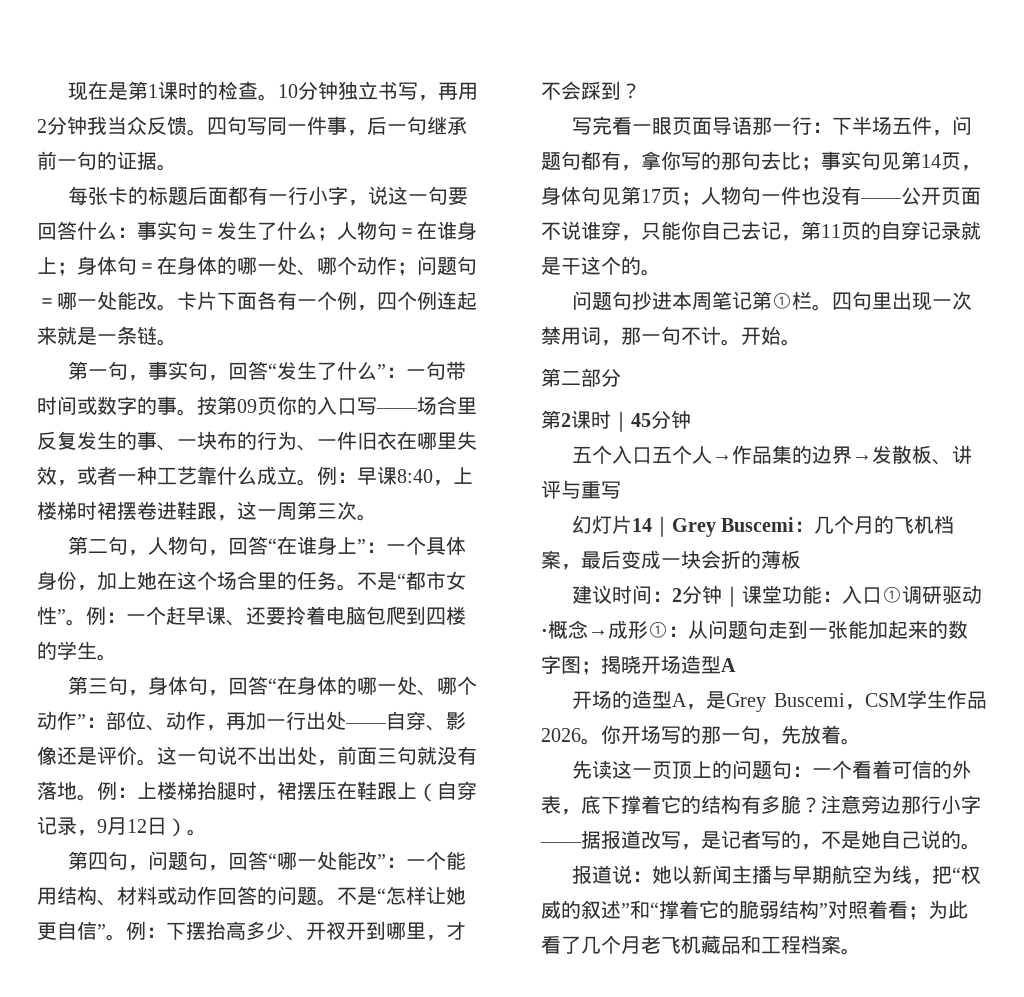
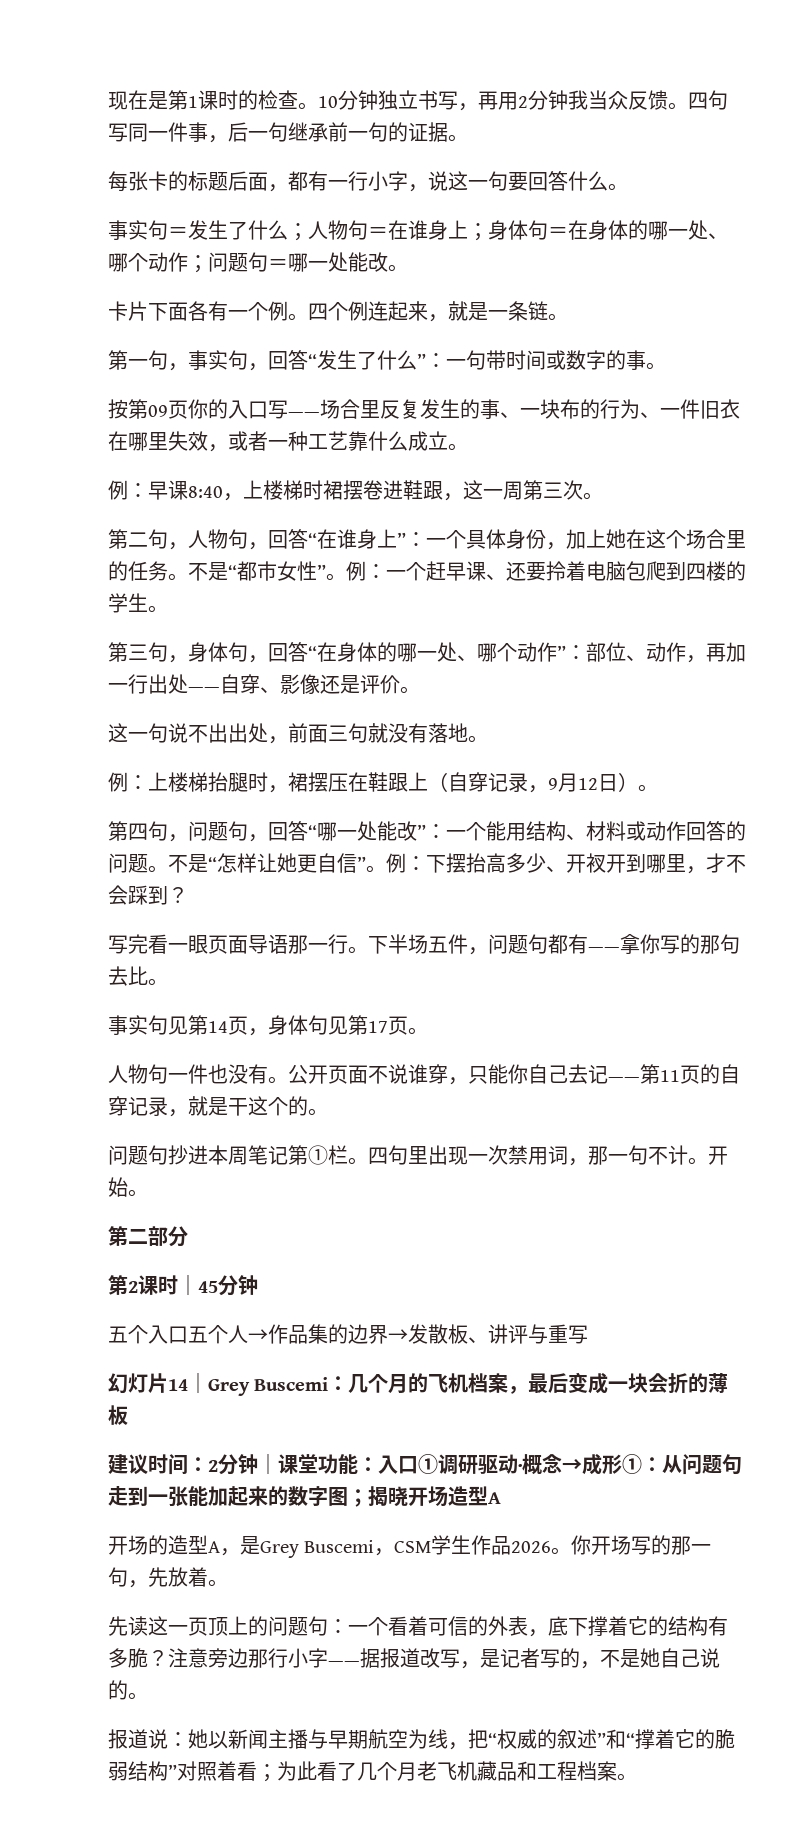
- 每张卡的标题后面都有一行小字，说这一句要回答什么：事实句＝发生了什么；人物句＝在谁身上；身体句＝在身体的哪一处、哪个动作；问题句＝哪一处能改。卡片下面各有一个例，四个例连起来就是一条链。
+ 每张卡的标题后面，都有一行小字，说这一句要回答什么。
+ 事实句＝发生了什么；人物句＝在谁身上；身体句＝在身体的哪一处、哪个动作；问题句＝哪一处能改。
+ 卡片下面各有一个例。四个例连起来，就是一条链。
- 第一句，事实句，回答“发生了什么”：一句带时间或数字的事。按第09页你的入口写——场合里反复发生的事、一块布的行为、一件旧衣在哪里失效，或者一种工艺靠什么成立。例：早课8:40，上楼梯时裙摆卷进鞋跟，这一周第三次。
+ 第一句，事实句，回答“发生了什么”：一句带时间或数字的事。
+ 按第09页你的入口写——场合里反复发生的事、一块布的行为、一件旧衣在哪里失效，或者一种工艺靠什么成立。
+ 例：早课8:40，上楼梯时裙摆卷进鞋跟，这一周第三次。
- 第三句，身体句，回答“在身体的哪一处、哪个动作”：部位、动作，再加一行出处——自穿、影像还是评价。这一句说不出出处，前面三句就没有落地。例：上楼梯抬腿时，裙摆压在鞋跟上（自穿记录，9月12日）。
+ 第三句，身体句，回答“在身体的哪一处、哪个动作”：部位、动作，再加一行出处——自穿、影像还是评价。
+ 这一句说不出出处，前面三句就没有落地。
+ 例：上楼梯抬腿时，裙摆压在鞋跟上（自穿记录，9月12日）。
- 写完看一眼页面导语那一行：下半场五件，问题句都有，拿你写的那句去比；事实句见第14页，身体句见第17页；人物句一件也没有——公开页面不说谁穿，只能你自己去记，第11页的自穿记录就是干这个的。
+ 写完看一眼页面导语那一行。下半场五件，问题句都有——拿你写的那句去比。
+ 事实句见第14页，身体句见第17页。
+ 人物句一件也没有。公开页面不说谁穿，只能你自己去记——第11页的自穿记录，就是干这个的。

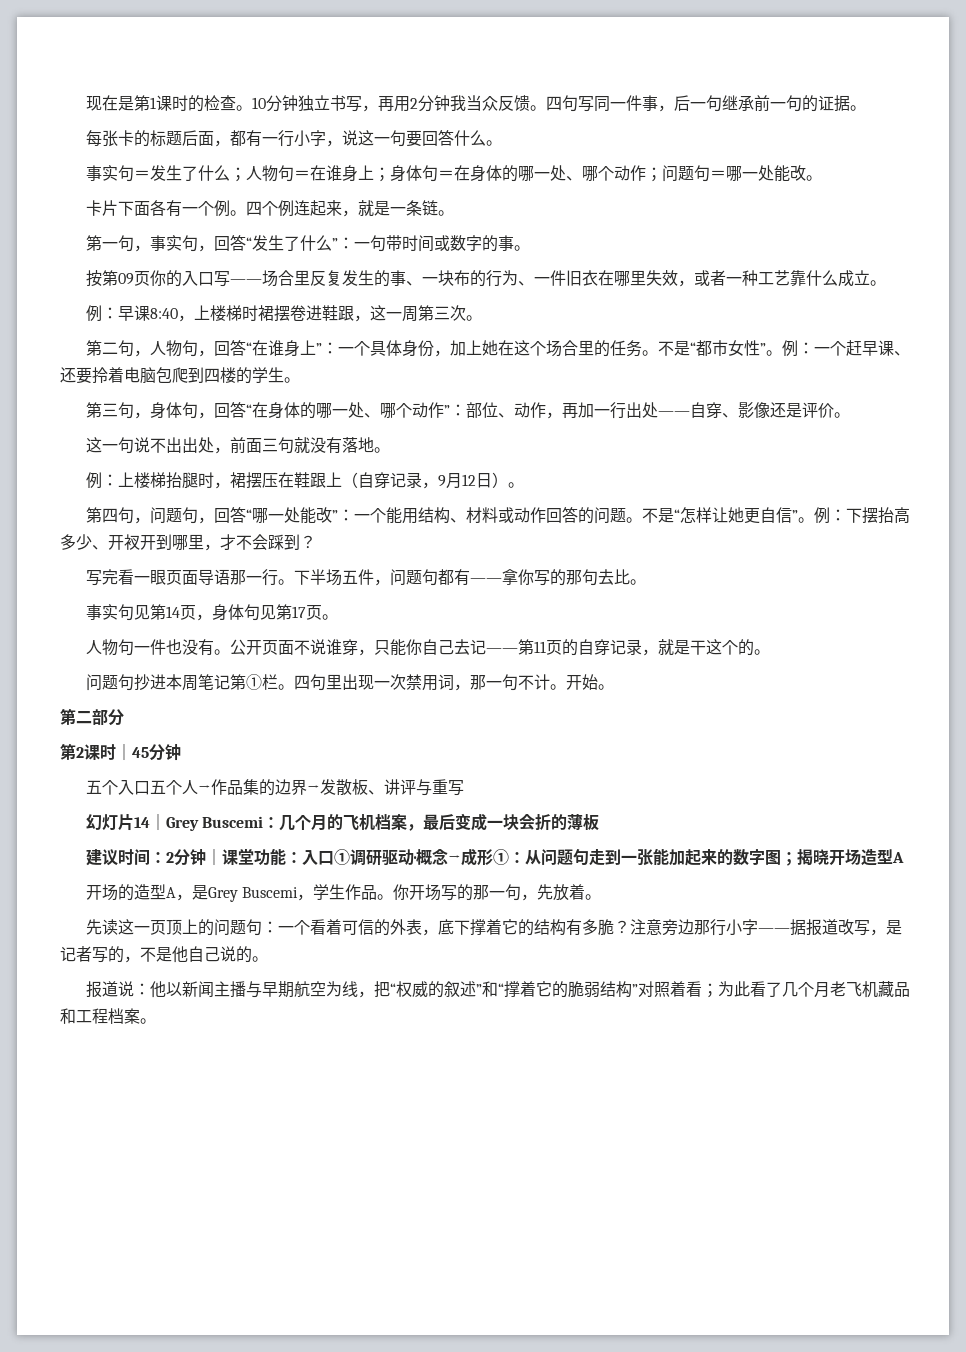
- 开场的造型A，是Grey Buscemi，CSM学生作品2026。
+ 开场的造型A，是Grey Buscemi，学生作品。
- 注意旁边那行小字——据报道改写，是记者写的，不是她自己说的。
+ 注意旁边那行小字——据报道改写，是记者写的，不是他自己说的。
- 报道说：她以新闻主播与早期航空为线，把“权威的叙述”和“撑着它的脆弱结构”对照着看；为此看了几个月老飞机藏品和工程档案。
+ 报道说：他以新闻主播与早期航空为线，把“权威的叙述”和“撑着它的脆弱结构”对照着看；为此看了几个月老飞机藏品和工程档案。

